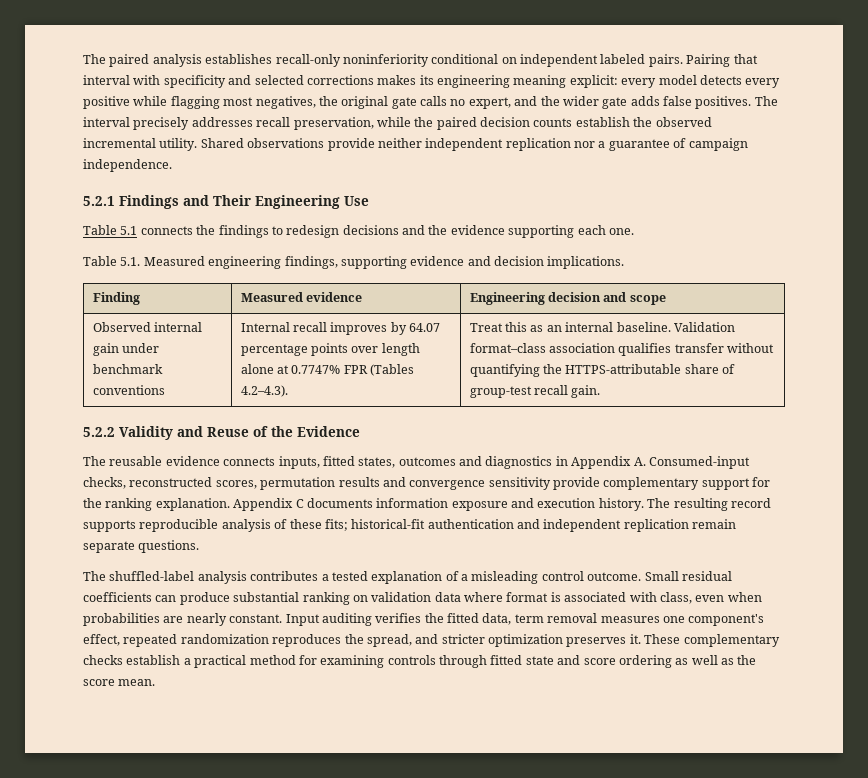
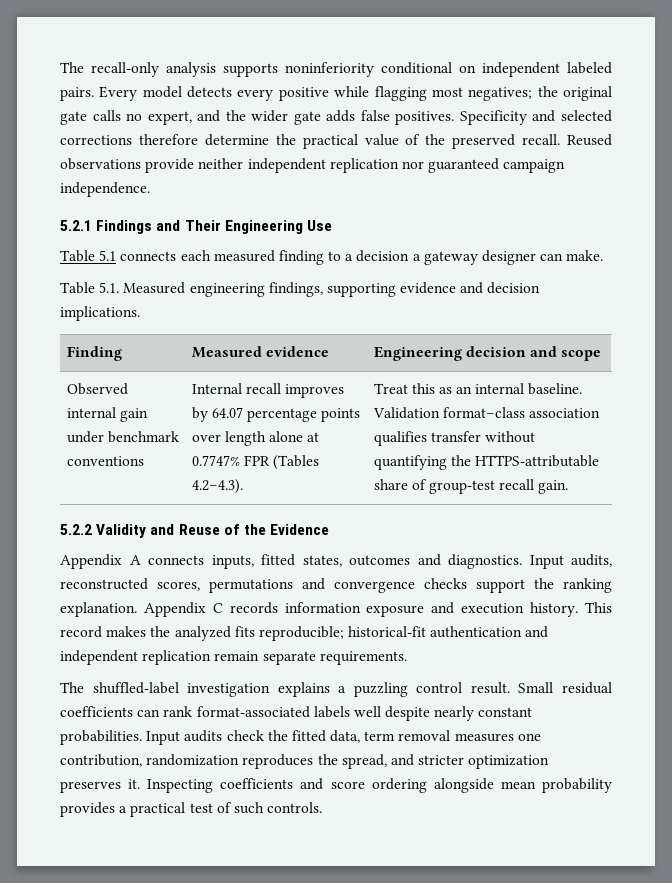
- The paired analysis establishes recall-only noninferiority conditional on independent labeled pairs.
+ The recall-only analysis supports noninferiority conditional on independent labeled pairs.
- Pairing that interval with specificity and selected corrections makes its engineering meaning explicit: every model detects every positive while flagging most negatives, the original gate calls no expert, and the wider gate adds false positives.
+ Every model detects every positive while flagging most negatives; the original gate calls no expert, and the wider gate adds false positives.
- The interval precisely addresses recall preservation, while the paired decision counts establish the observed incremental utility. Shared observations provide neither independent replication nor a guarantee of campaign independence.
+ Specificity and selected corrections therefore determine the practical value of the preserved recall. Reused observations provide neither independent replication nor guaranteed campaign independence.
- Table 5.1 connects the findings to redesign decisions and the evidence supporting each one.
+ Table 5.1 connects each measured finding to a decision a gateway designer can make.
- The reusable evidence connects inputs, fitted states, outcomes and diagnostics in Appendix A. Consumed-input checks, reconstructed scores, permutation results and convergence sensitivity provide complementary support for the ranking explanation.
+ Appendix A connects inputs, fitted states, outcomes and diagnostics. Input audits, reconstructed scores, permutations and convergence checks support the ranking explanation.
- Appendix C documents information exposure and execution history.
+ Appendix C records information exposure and execution history.
- The resulting record supports reproducible analysis of these fits; historical-fit authentication and independent replication remain separate questions.
+ This record makes the analyzed fits reproducible; historical-fit authentication and independent replication remain separate requirements.
- The shuffled-label analysis contributes a tested explanation of a misleading control outcome. Small residual coefficients can produce substantial ranking on validation data where format is associated with class, even when probabilities are nearly constant. Input auditing verifies the fitted data, term removal measures one component's effect, repeated randomization reproduces the spread, and stricter optimization preserves it.
+ The shuffled-label investigation explains a puzzling control result. Small residual coefficients can rank format-associated labels well despite nearly constant probabilities. Input audits check the fitted data, term removal measures one contribution, randomization reproduces the spread, and stricter optimization preserves it.
- These complementary checks establish a practical method for examining controls through fitted state and score ordering as well as the score mean.
+ Inspecting coefficients and score ordering alongside mean probability provides a practical test of such controls.

